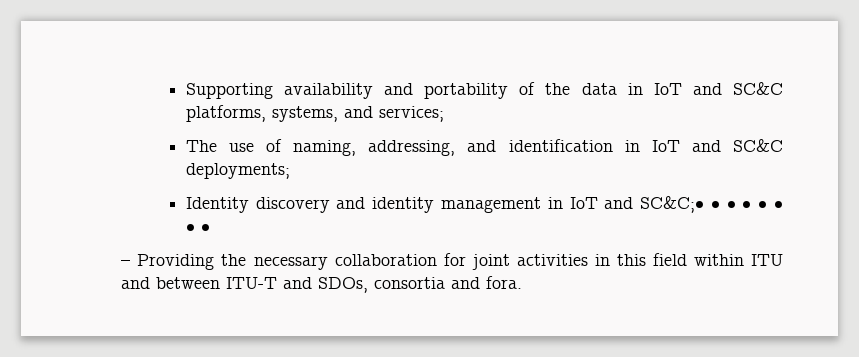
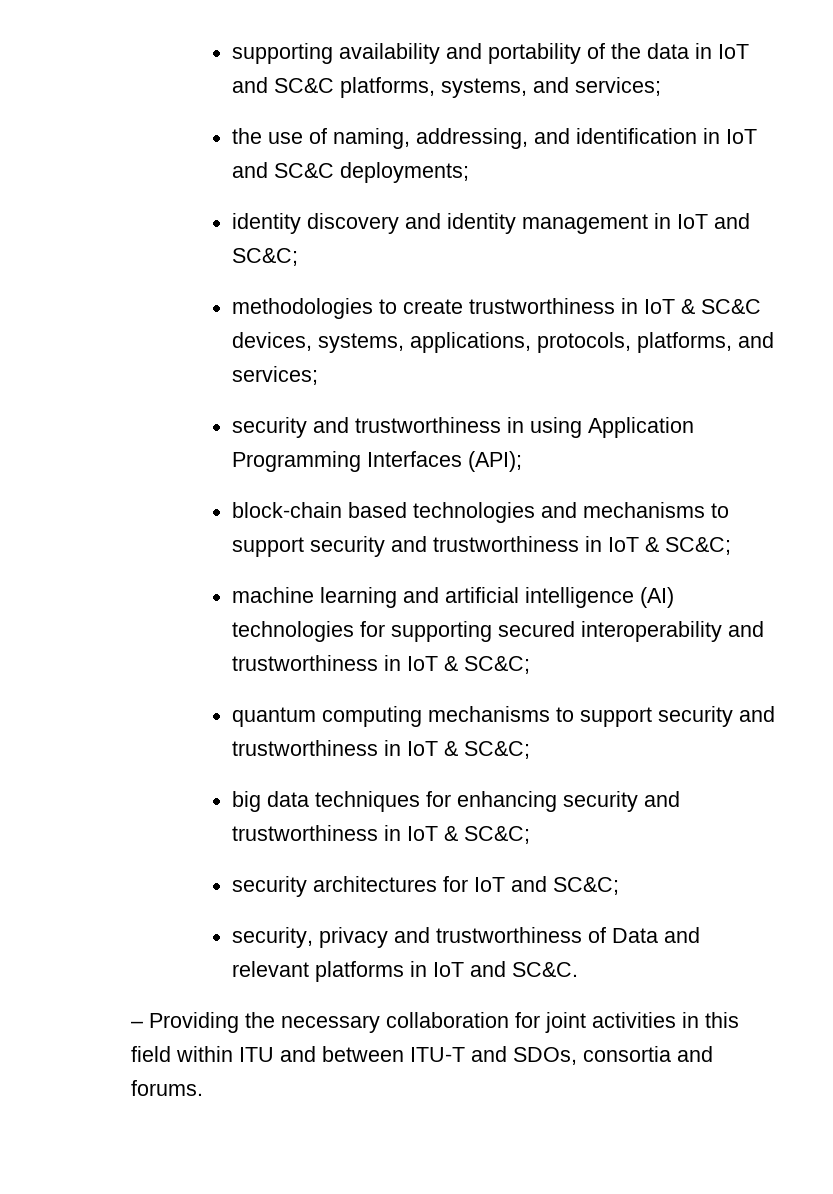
- Supporting availability and portability of the data in IoT and SC&C platforms, systems, and services;
+ supporting availability and portability of the data in IoT and SC&C platforms, systems, and services;
- The use of naming, addressing, and identification in IoT and SC&C deployments;
+ the use of naming, addressing, and identification in IoT and SC&C deployments;
- Identity discovery and identity management in IoT and SC&C;• • • • • • • •
+ identity discovery and identity management in IoT and SC&C;
+ methodologies to create trustworthiness in IoT & SC&C devices, systems, applications, protocols, platforms, and services;
+ security and trustworthiness in using Application Programming Interfaces (API);
+ block-chain based technologies and mechanisms to support security and trustworthiness in IoT & SC&C;
+ machine learning and artificial intelligence (AI) technologies for supporting secured interoperability and trustworthiness in IoT & SC&C;
+ quantum computing mechanisms to support security and trustworthiness in IoT & SC&C;
+ big data techniques for enhancing security and trustworthiness in IoT & SC&C;
+ security architectures for IoT and SC&C;
+ security, privacy and trustworthiness of Data and relevant platforms in IoT and SC&C.
- – Providing the necessary collaboration for joint activities in this field within ITU and between ITU-T and SDOs, consortia and fora.
+ – Providing the necessary collaboration for joint activities in this field within ITU and between ITU-T and SDOs, consortia and forums.

